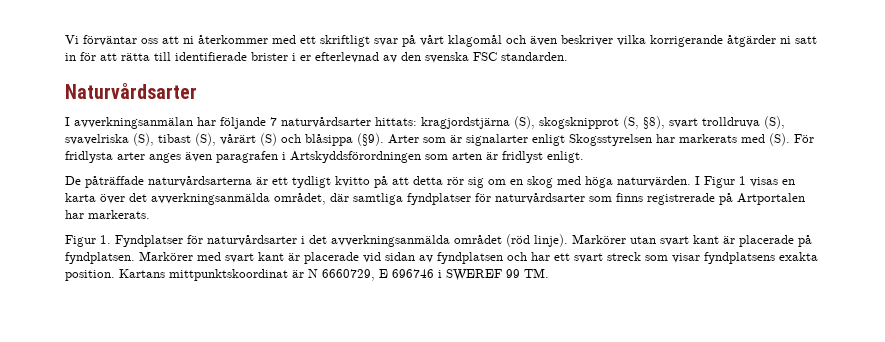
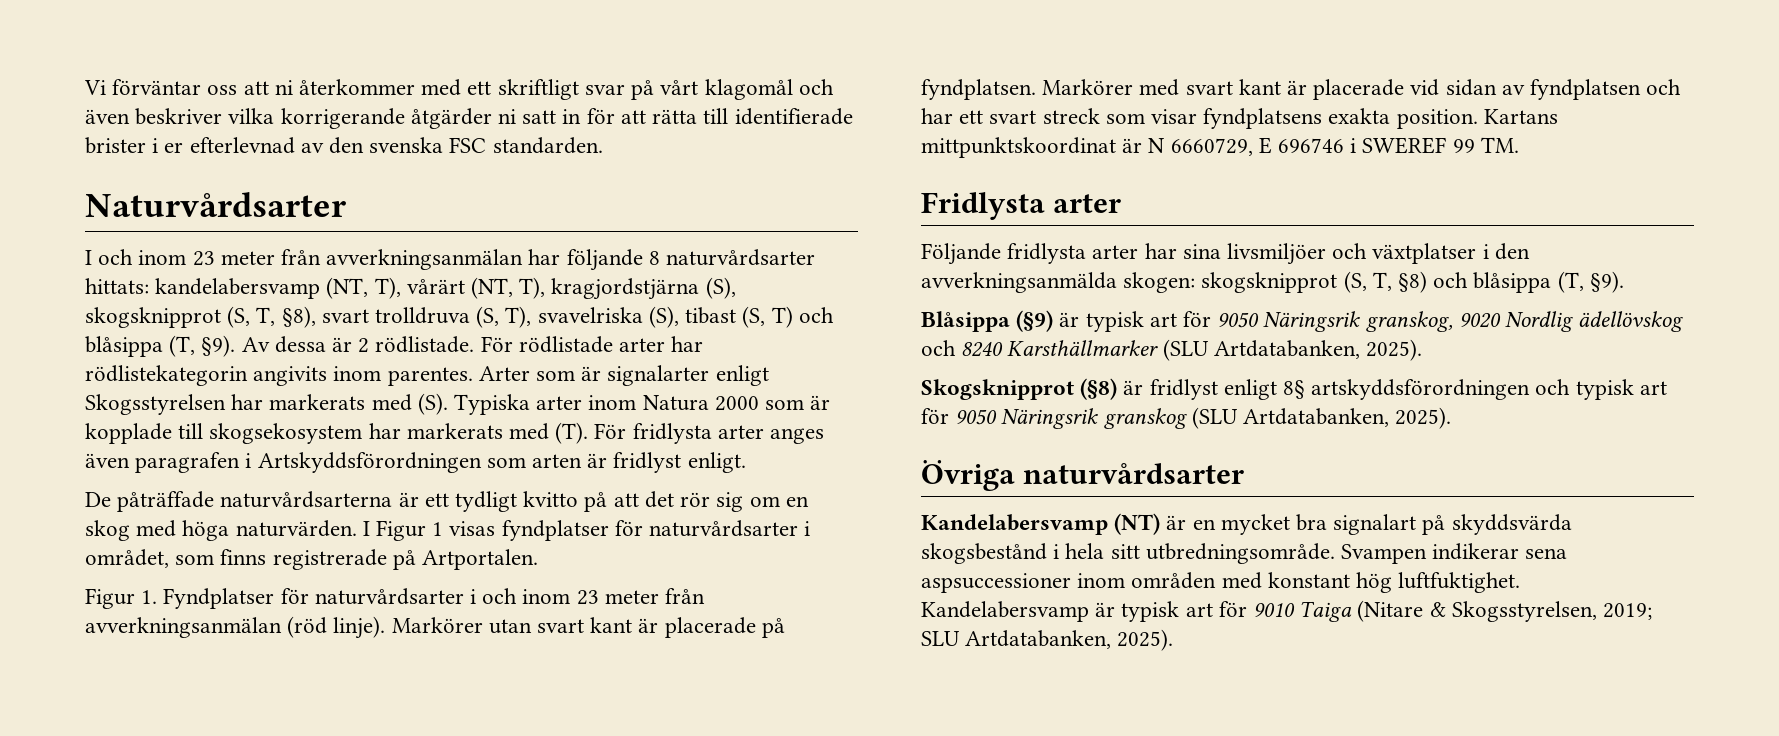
- I avverkningsanmälan har följande 7 naturvårdsarter hittats: kragjordstjärna (S), skogsknipprot (S, §8), svart trolldruva (S), svavelriska (S), tibast (S), vårärt (S) och blåsippa (§9).
+ I och inom 23 meter från avverkningsanmälan har följande 8 naturvårdsarter hittats: kandelabersvamp (NT, T), vårärt (NT, T), kragjordstjärna (S), skogsknipprot (S, T, §8), svart trolldruva (S, T), svavelriska (S), tibast (S, T) och blåsippa (T, §9). Av dessa är 2 rödlistade. För rödlistade arter har rödlistekategorin angivits inom parentes.
- Arter som är signalarter enligt Skogsstyrelsen har markerats med (S). För fridlysta arter anges även paragrafen i Artskyddsförordningen som arten är fridlyst enligt.
+ Arter som är signalarter enligt Skogsstyrelsen har markerats med (S). Typiska arter inom Natura 2000 som är kopplade till skogsekosystem har markerats med (T). För fridlysta arter anges även paragrafen i Artskyddsförordningen som arten är fridlyst enligt.
- De påträffade naturvårdsarterna är ett tydligt kvitto på att detta rör sig om en skog med höga naturvärden.
+ De påträffade naturvårdsarterna är ett tydligt kvitto på att det rör sig om en skog med höga naturvärden.
- I Figur 1 visas en karta över det avverkningsanmälda området, där samtliga fyndplatser för naturvårdsarter som finns registrerade på Artportalen har markerats.
+ I Figur 1 visas fyndplatser för naturvårdsarter i området, som finns registrerade på Artportalen.
- Figur 1. Fyndplatser för naturvårdsarter i det avverkningsanmälda området (röd linje).
+ Figur 1. Fyndplatser för naturvårdsarter i och inom 23 meter från avverkningsanmälan (röd linje).
+ Fridlysta arter
+ Följande fridlysta arter har sina livsmiljöer och växtplatser i den avverkningsanmälda skogen: skogsknipprot (S, T, §8) och blåsippa (T, §9).
+ Blåsippa (§9) är typisk art för 9050 Näringsrik granskog, 9020 Nordlig ädellövskog och 8240 Karsthällmarker (SLU Artdatabanken, 2025).
+ Skogsknipprot (§8) är fridlyst enligt 8§ artskyddsförordningen och typisk art för 9050 Näringsrik granskog (SLU Artdatabanken, 2025).
+ Övriga naturvårdsarter
+ Kandelabersvamp (NT) är en mycket bra signalart på skyddsvärda skogsbestånd i hela sitt utbredningsområde. Svampen indikerar sena aspsuccessioner inom områden med konstant hög luftfuktighet. Kandelabersvamp är typisk art för 9010 Taiga (Nitare & Skogsstyrelsen, 2019; SLU Artdatabanken, 2025).

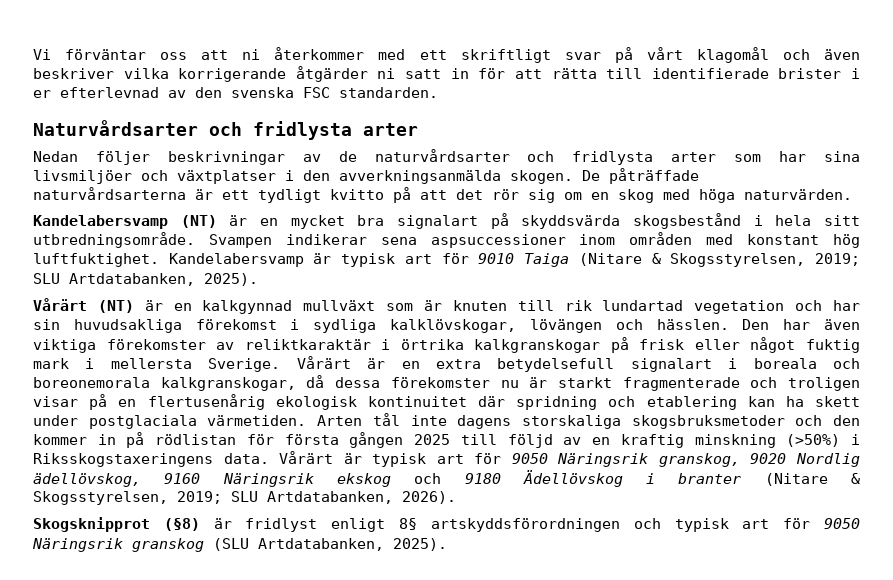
- Naturvårdsarter
- I och inom 23 meter från avverkningsanmälan har följande 8 naturvårdsarter hittats: kandelabersvamp (NT, T), vårärt (NT, T), kragjordstjärna (S), skogsknipprot (S, T, §8), svart trolldruva (S, T), svavelriska (S), tibast (S, T) och blåsippa (T, §9). Av dessa är 2 rödlistade. För rödlistade arter har rödlistekategorin angivits inom parentes. Arter som är signalarter enligt Skogsstyrelsen har markerats med (S). Typiska arter inom Natura 2000 som är kopplade till skogsekosystem har markerats med (T). För fridlysta arter anges även paragrafen i Artskyddsförordningen som arten är fridlyst enligt.
- De påträffade naturvårdsarterna är ett tydligt kvitto på att det rör sig om en skog med höga naturvärden. I Figur 1 visas fyndplatser för naturvårdsarter i området, som finns registrerade på Artportalen.
- Figur 1. Fyndplatser för naturvårdsarter i och inom 23 meter från avverkningsanmälan (röd linje). Markörer utan svart kant är placerade på fyndplatsen. Markörer med svart kant är placerade vid sidan av fyndplatsen och har ett svart streck som visar fyndplatsens exakta position. Kartans mittpunktskoordinat är N 6660729, E 696746 i SWEREF 99 TM.
- Fridlysta arter
- Följande fridlysta arter har sina livsmiljöer och växtplatser i den avverkningsanmälda skogen: skogsknipprot (S, T, §8) och blåsippa (T, §9).
- Blåsippa (§9) är typisk art för 9050 Näringsrik granskog, 9020 Nordlig ädellövskog och 8240 Karsthällmarker (SLU Artdatabanken, 2025).
- Skogsknipprot (§8) är fridlyst enligt 8§ artskyddsförordningen och typisk art för 9050 Näringsrik granskog (SLU Artdatabanken, 2025).
- Övriga naturvårdsarter
+ Naturvårdsarter och fridlysta arter
+ Nedan följer beskrivningar av de naturvårdsarter och fridlysta arter som har sina livsmiljöer och växtplatser i den avverkningsanmälda skogen. De påträffade naturvårdsarterna är ett tydligt kvitto på att det rör sig om en skog med höga naturvärden.
+ Vårärt (NT) är en kalkgynnad mullväxt som är knuten till rik lundartad vegetation och har sin huvudsakliga förekomst i sydliga kalklövskogar, lövängen och hässlen. Den har även viktiga förekomster av reliktkaraktär i örtrika kalkgranskogar på frisk eller något fuktig mark i mellersta Sverige. Vårärt är en extra betydelsefull signalart i boreala och boreonemorala kalkgranskogar, då dessa förekomster nu är starkt fragmenterade och troligen visar på en flertusenårig ekologisk kontinuitet där spridning och etablering kan ha skett under postglaciala värmetiden. Arten tål inte dagens storskaliga skogsbruksmetoder och den kommer in på rödlistan för första gången 2025 till följd av en kraftig minskning (>50%) i Riksskogstaxeringens data. Vårärt är typisk art för 9050 Näringsrik granskog, 9020 Nordlig ädellövskog, 9160 Näringsrik ekskog och 9180 Ädellövskog i branter (Nitare & Skogsstyrelsen, 2019; SLU Artdatabanken, 2026).
+ Skogsknipprot (§8) är fridlyst enligt 8§ artskyddsförordningen och typisk art för 9050 Näringsrik granskog (SLU Artdatabanken, 2025).

